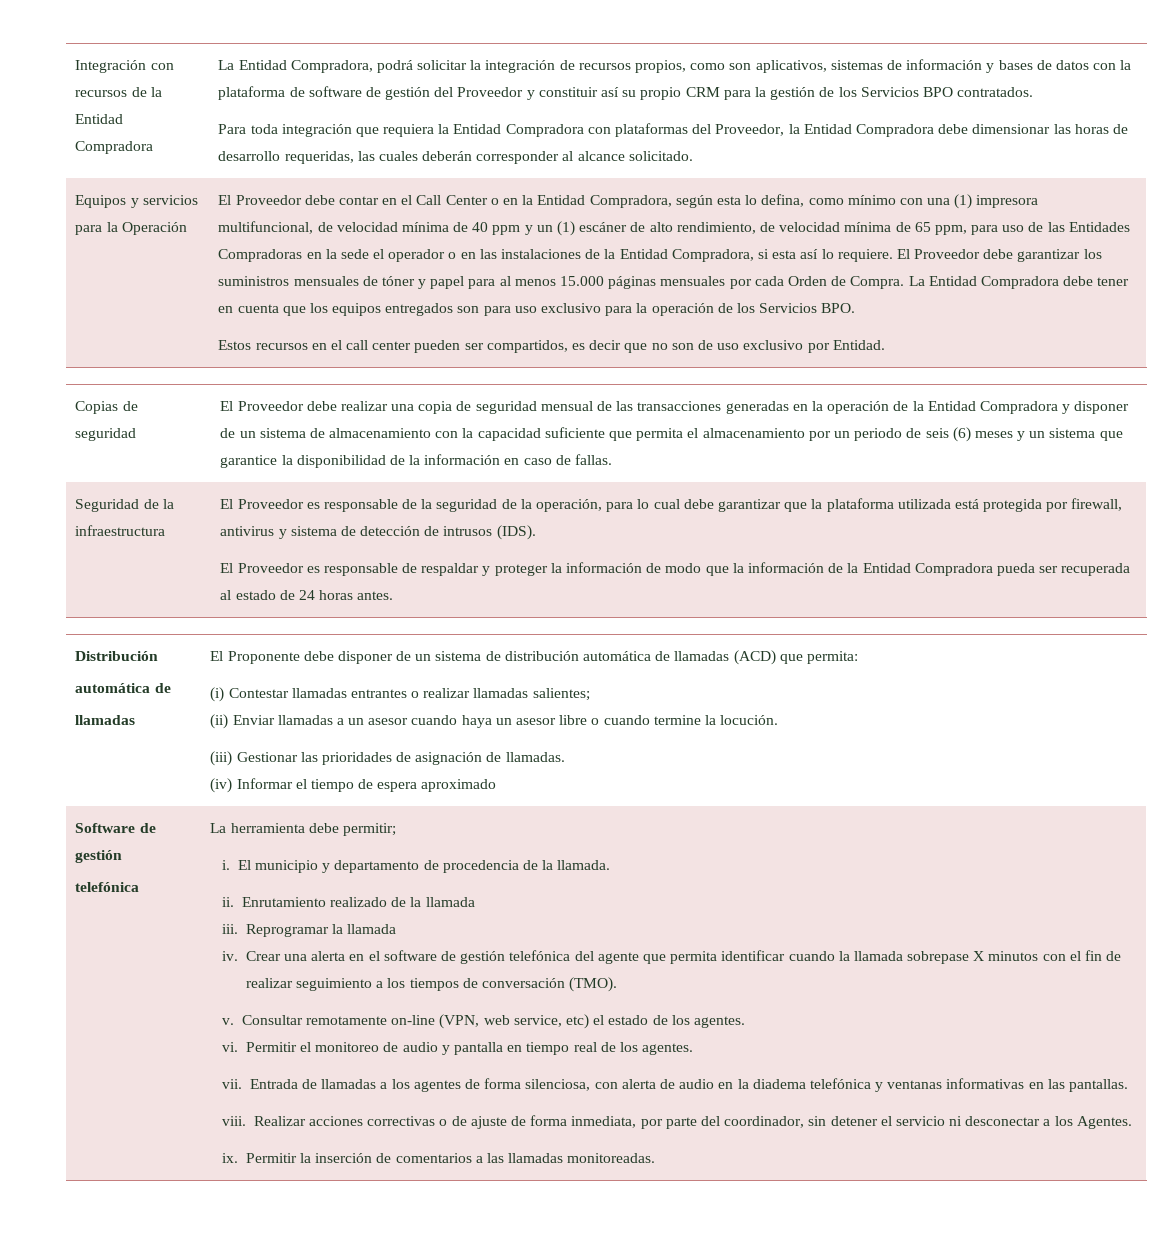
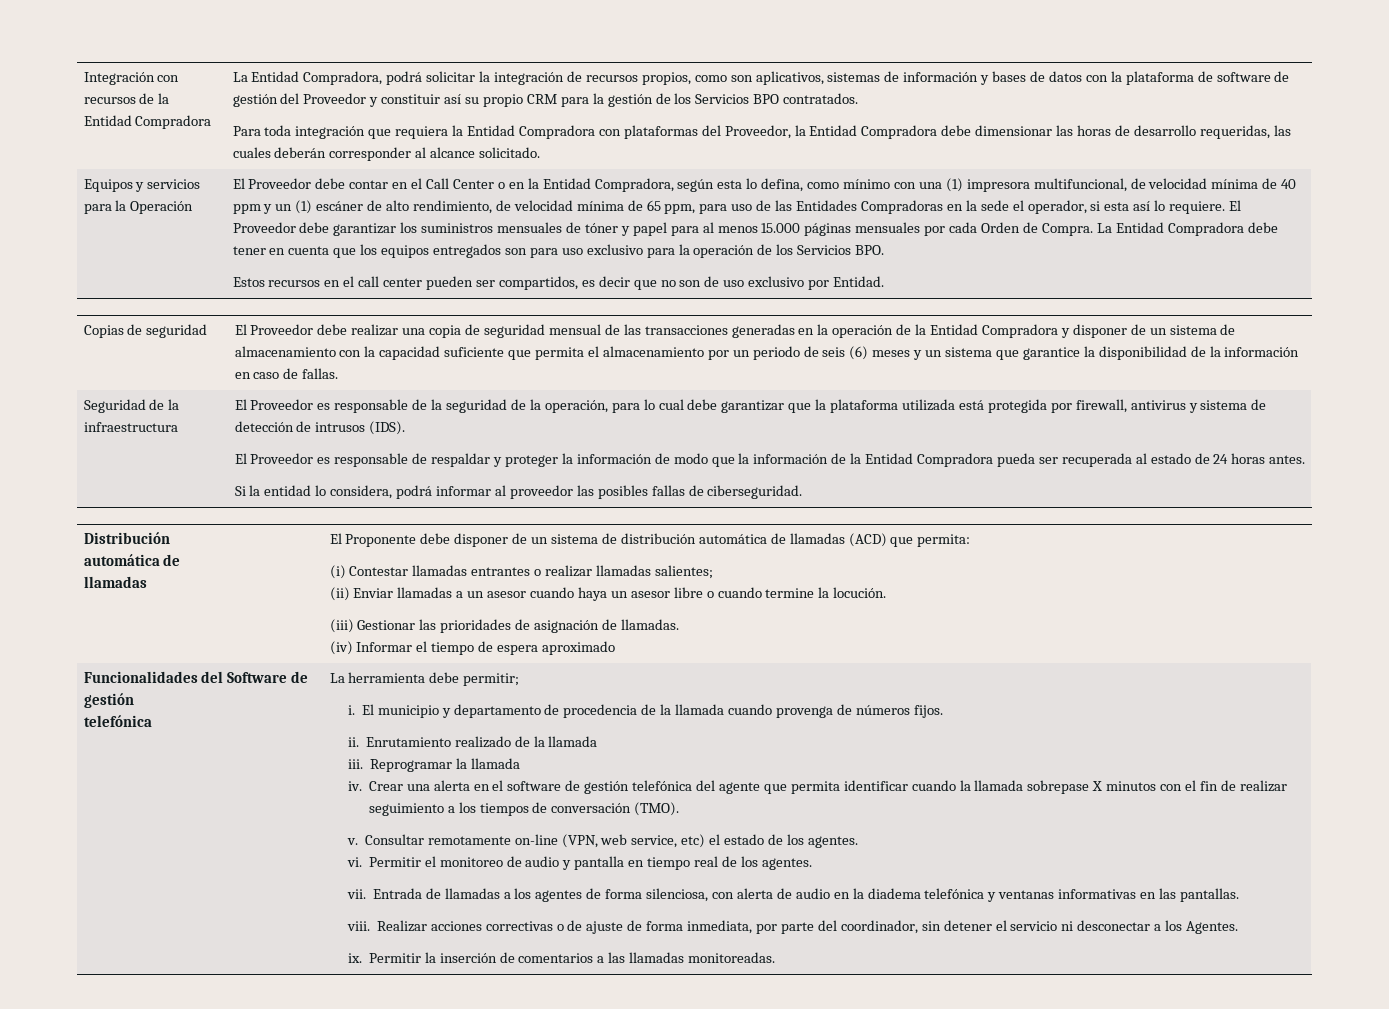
- El Proveedor debe contar en el Call Center o en la Entidad Compradora, según esta lo defina, como mínimo con una (1) impresora multifuncional, de velocidad mínima de 40 ppm y un (1) escáner de alto rendimiento, de velocidad mínima de 65 ppm, para uso de las Entidades Compradoras en la sede el operador o en las instalaciones de la Entidad Compradora, si esta así lo requiere.
+ El Proveedor debe contar en el Call Center o en la Entidad Compradora, según esta lo defina, como mínimo con una (1) impresora multifuncional, de velocidad mínima de 40 ppm y un (1) escáner de alto rendimiento, de velocidad mínima de 65 ppm, para uso de las Entidades Compradoras en la sede el operador, si esta así lo requiere.
+ Si la entidad lo considera, podrá informar al proveedor las posibles fallas de ciberseguridad.
- Software de gestión
+ Funcionalidades del Software de gestión
- El municipio y departamento de procedencia de la llamada.
+ El municipio y departamento de procedencia de la llamada cuando provenga de números fijos.

